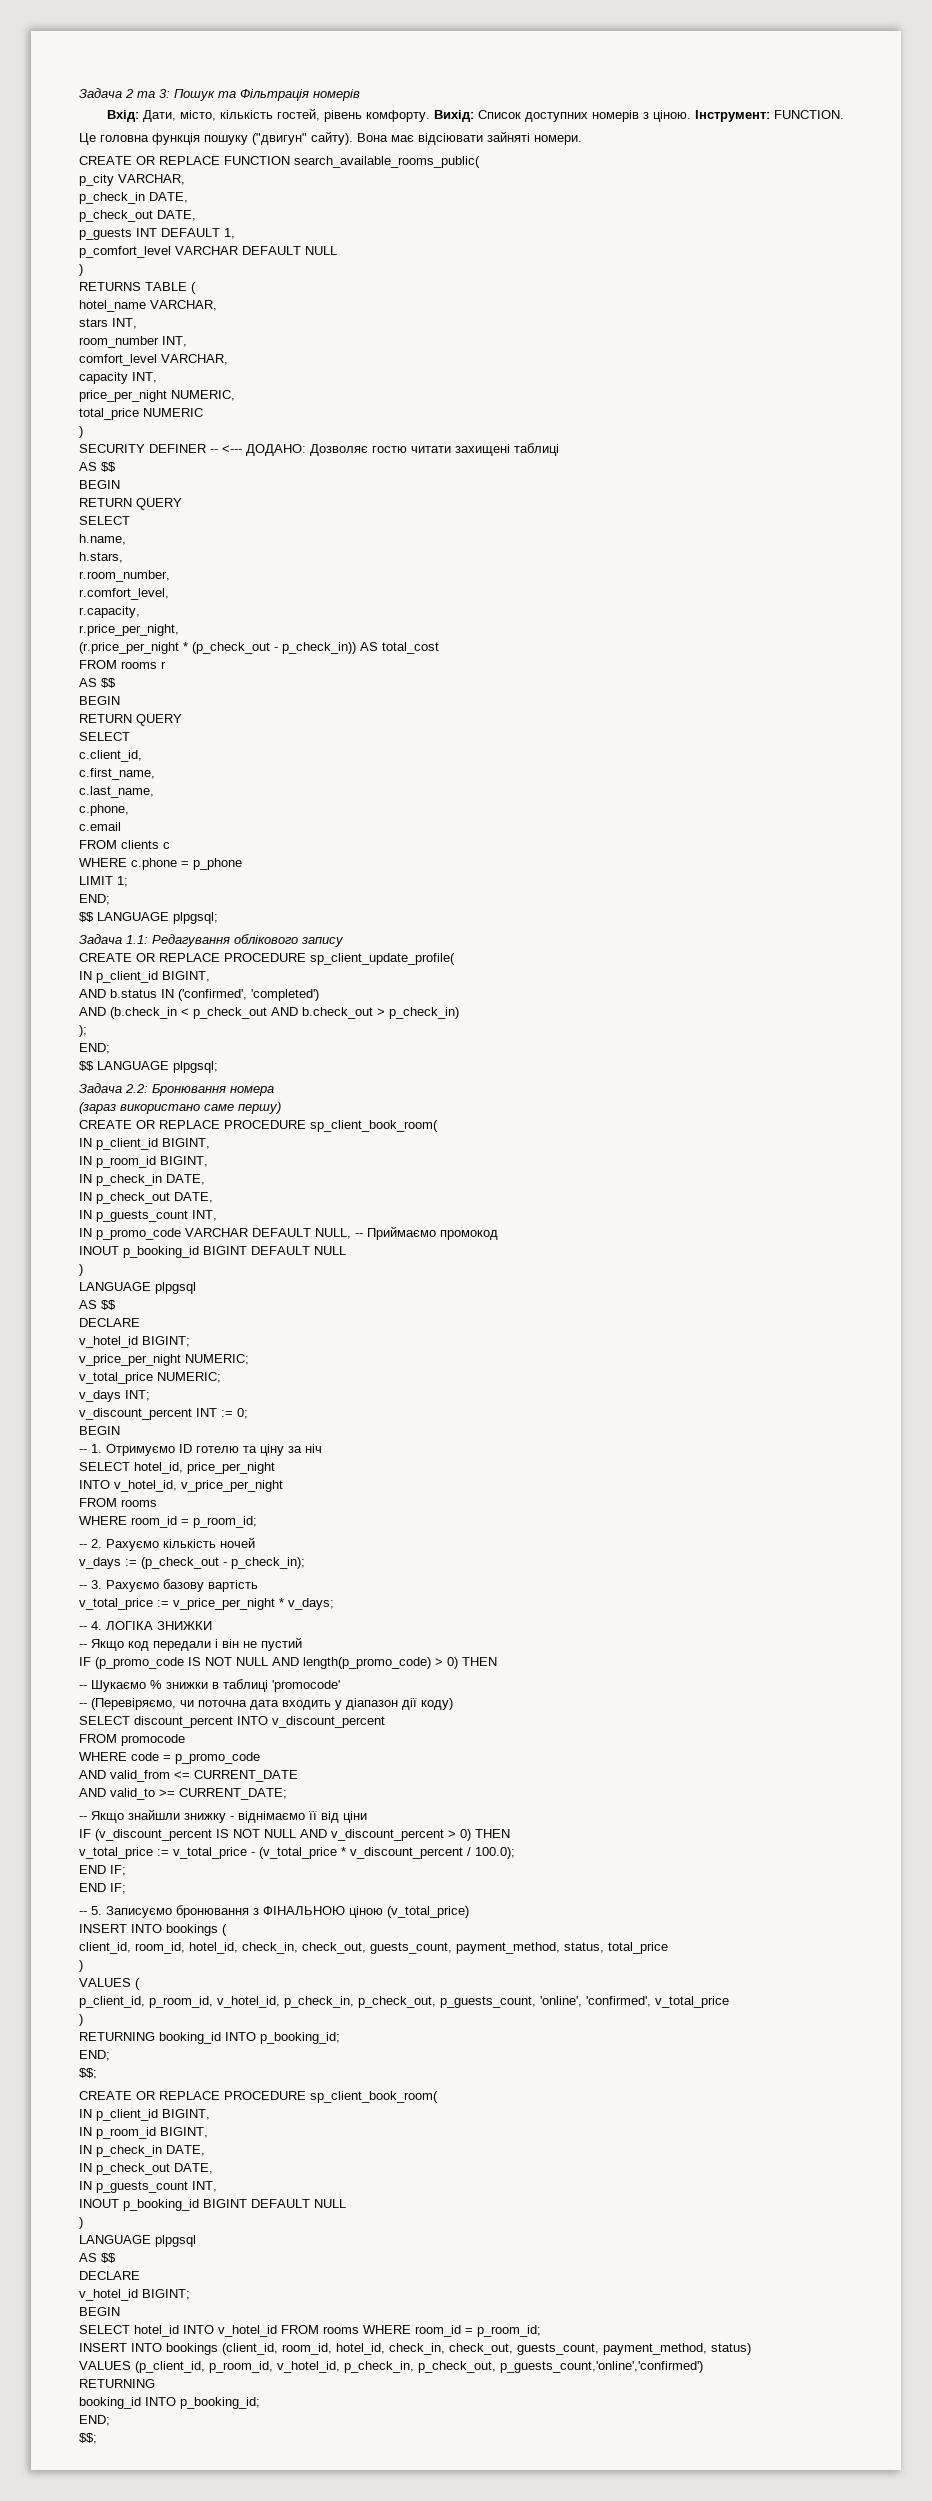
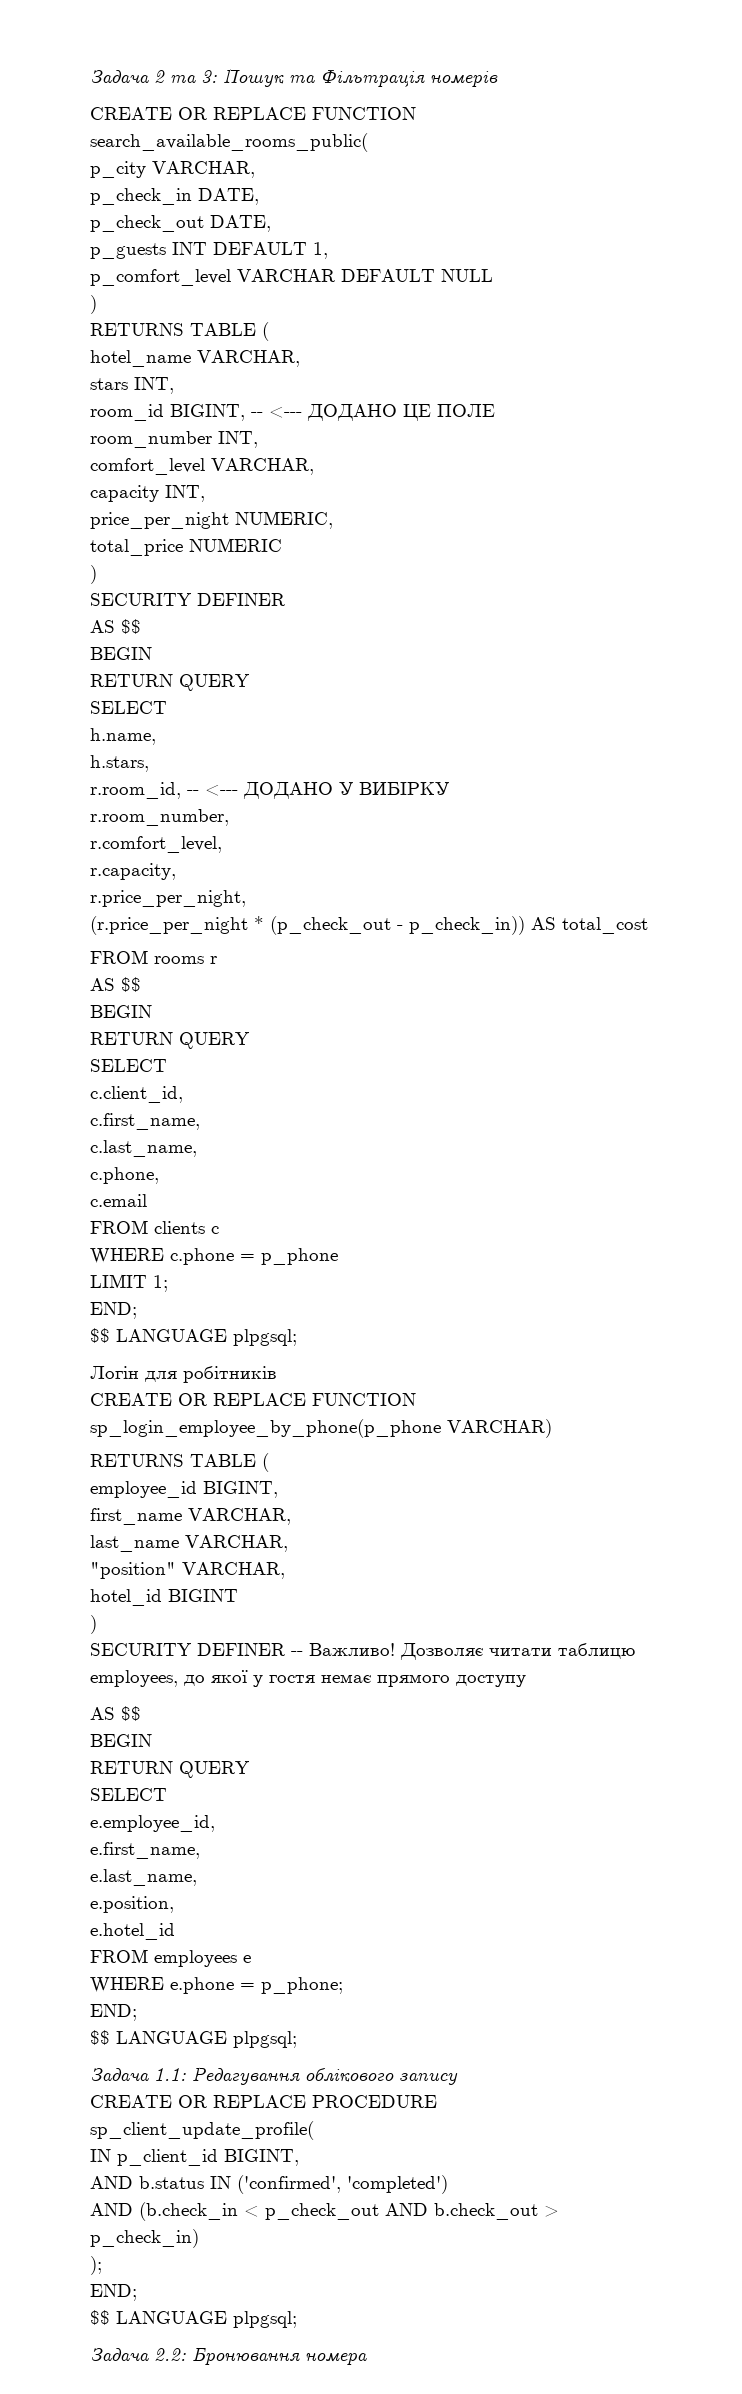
- Вхід: Дати, місто, кількість гостей, рівень комфорту. Вихід: Список доступних номерів з ціною. Інструмент: FUNCTION.
- Це головна функція пошуку ("двигун" сайту). Вона має відсіювати зайняті номери.
+ room_id BIGINT, -- <--- ДОДАНО ЦЕ ПОЛЕ
  total_price NUMERIC
  )
- SECURITY DEFINER -- <--- ДОДАНО: Дозволяє гостю читати захищені таблиці
+ SECURITY DEFINER
+ r.room_id, -- <--- ДОДАНО У ВИБІРКУ
+ Логін для робітників
+ CREATE OR REPLACE FUNCTION sp_login_employee_by_phone(p_phone VARCHAR)
+ RETURNS TABLE (
+ employee_id BIGINT,
+ first_name VARCHAR,
+ last_name VARCHAR,
+ "position" VARCHAR,
+ hotel_id BIGINT
+ )
+ SECURITY DEFINER -- Важливо! Дозволяє читати таблицю employees, до якої у гостя немає прямого доступу
+ AS $$
+ BEGIN
+ RETURN QUERY
+ SELECT
+ e.employee_id,
+ e.first_name,
+ e.last_name,
+ e.position,
+ e.hotel_id
+ FROM employees e
+ WHERE e.phone = p_phone;
+ END;
+ $$ LANGUAGE plpgsql;
- (зараз використано саме першу)
- CREATE OR REPLACE PROCEDURE sp_client_book_room(
- IN p_client_id BIGINT,
- IN p_room_id BIGINT,
- IN p_check_in DATE,
- IN p_check_out DATE,
- IN p_guests_count INT,
- IN p_promo_code VARCHAR DEFAULT NULL, -- Приймаємо промокод
- INOUT p_booking_id BIGINT DEFAULT NULL
- )
- LANGUAGE plpgsql
- AS $$
- DECLARE
- v_hotel_id BIGINT;
- v_price_per_night NUMERIC;
- v_total_price NUMERIC;
- v_days INT;
- v_discount_percent INT := 0;
- BEGIN
- -- 1. Отримуємо ID готелю та ціну за ніч
- SELECT hotel_id, price_per_night
- INTO v_hotel_id, v_price_per_night
- FROM rooms
- WHERE room_id = p_room_id;
- -- 2. Рахуємо кількість ночей
- v_days := (p_check_out - p_check_in);
- -- 3. Рахуємо базову вартість
- v_total_price := v_price_per_night * v_days;
- -- 4. ЛОГІКА ЗНИЖКИ
- -- Якщо код передали і він не пустий
- IF (p_promo_code IS NOT NULL AND length(p_promo_code) > 0) THEN
- -- Шукаємо % знижки в таблиці 'promocode'
- -- (Перевіряємо, чи поточна дата входить у діапазон дії коду)
- SELECT discount_percent INTO v_discount_percent
- FROM promocode
- WHERE code = p_promo_code
- AND valid_from <= CURRENT_DATE
- AND valid_to >= CURRENT_DATE;
- -- Якщо знайшли знижку - віднімаємо її від ціни
- IF (v_discount_percent IS NOT NULL AND v_discount_percent > 0) THEN
- v_total_price := v_total_price - (v_total_price * v_discount_percent / 100.0);
- END IF;
- END IF;
- -- 5. Записуємо бронювання з ФІНАЛЬНОЮ ціною (v_total_price)
- INSERT INTO bookings (
- client_id, room_id, hotel_id, check_in, check_out, guests_count, payment_method, status, total_price
- )
- VALUES (
- p_client_id, p_room_id, v_hotel_id, p_check_in, p_check_out, p_guests_count, 'online', 'confirmed', v_total_price
- )
- RETURNING booking_id INTO p_booking_id;
- END;
- $$;
- CREATE OR REPLACE PROCEDURE sp_client_book_room(
- IN p_client_id BIGINT,
- IN p_room_id BIGINT,
- IN p_check_in DATE,
- IN p_check_out DATE,
- IN p_guests_count INT,
- INOUT p_booking_id BIGINT DEFAULT NULL
- )
- LANGUAGE plpgsql
- AS $$
- DECLARE
- v_hotel_id BIGINT;
- BEGIN
- SELECT hotel_id INTO v_hotel_id FROM rooms WHERE room_id = p_room_id;
- INSERT INTO bookings (client_id, room_id, hotel_id, check_in, check_out, guests_count, payment_method, status)
- VALUES (p_client_id, p_room_id, v_hotel_id, p_check_in, p_check_out, p_guests_count,'online','confirmed')
- RETURNING
- booking_id INTO p_booking_id;
- END;
- $$;

